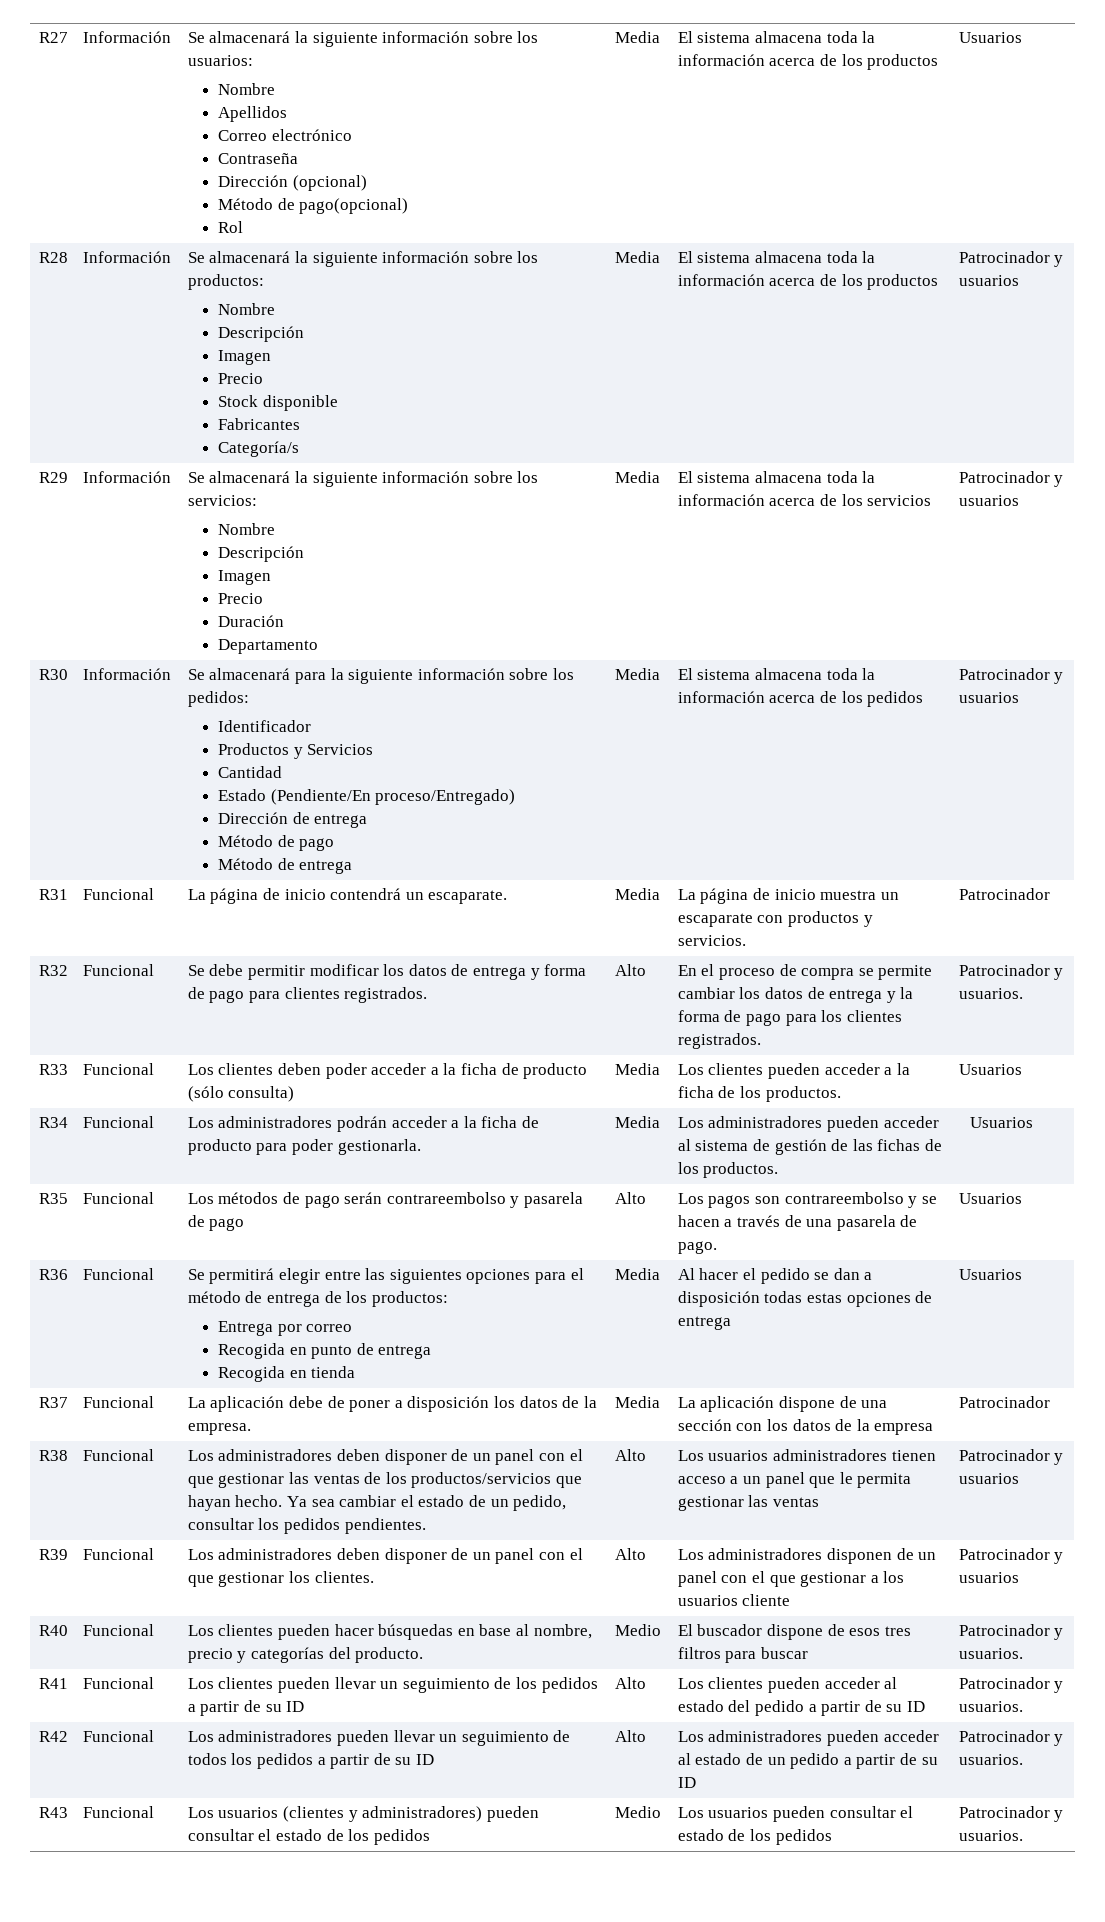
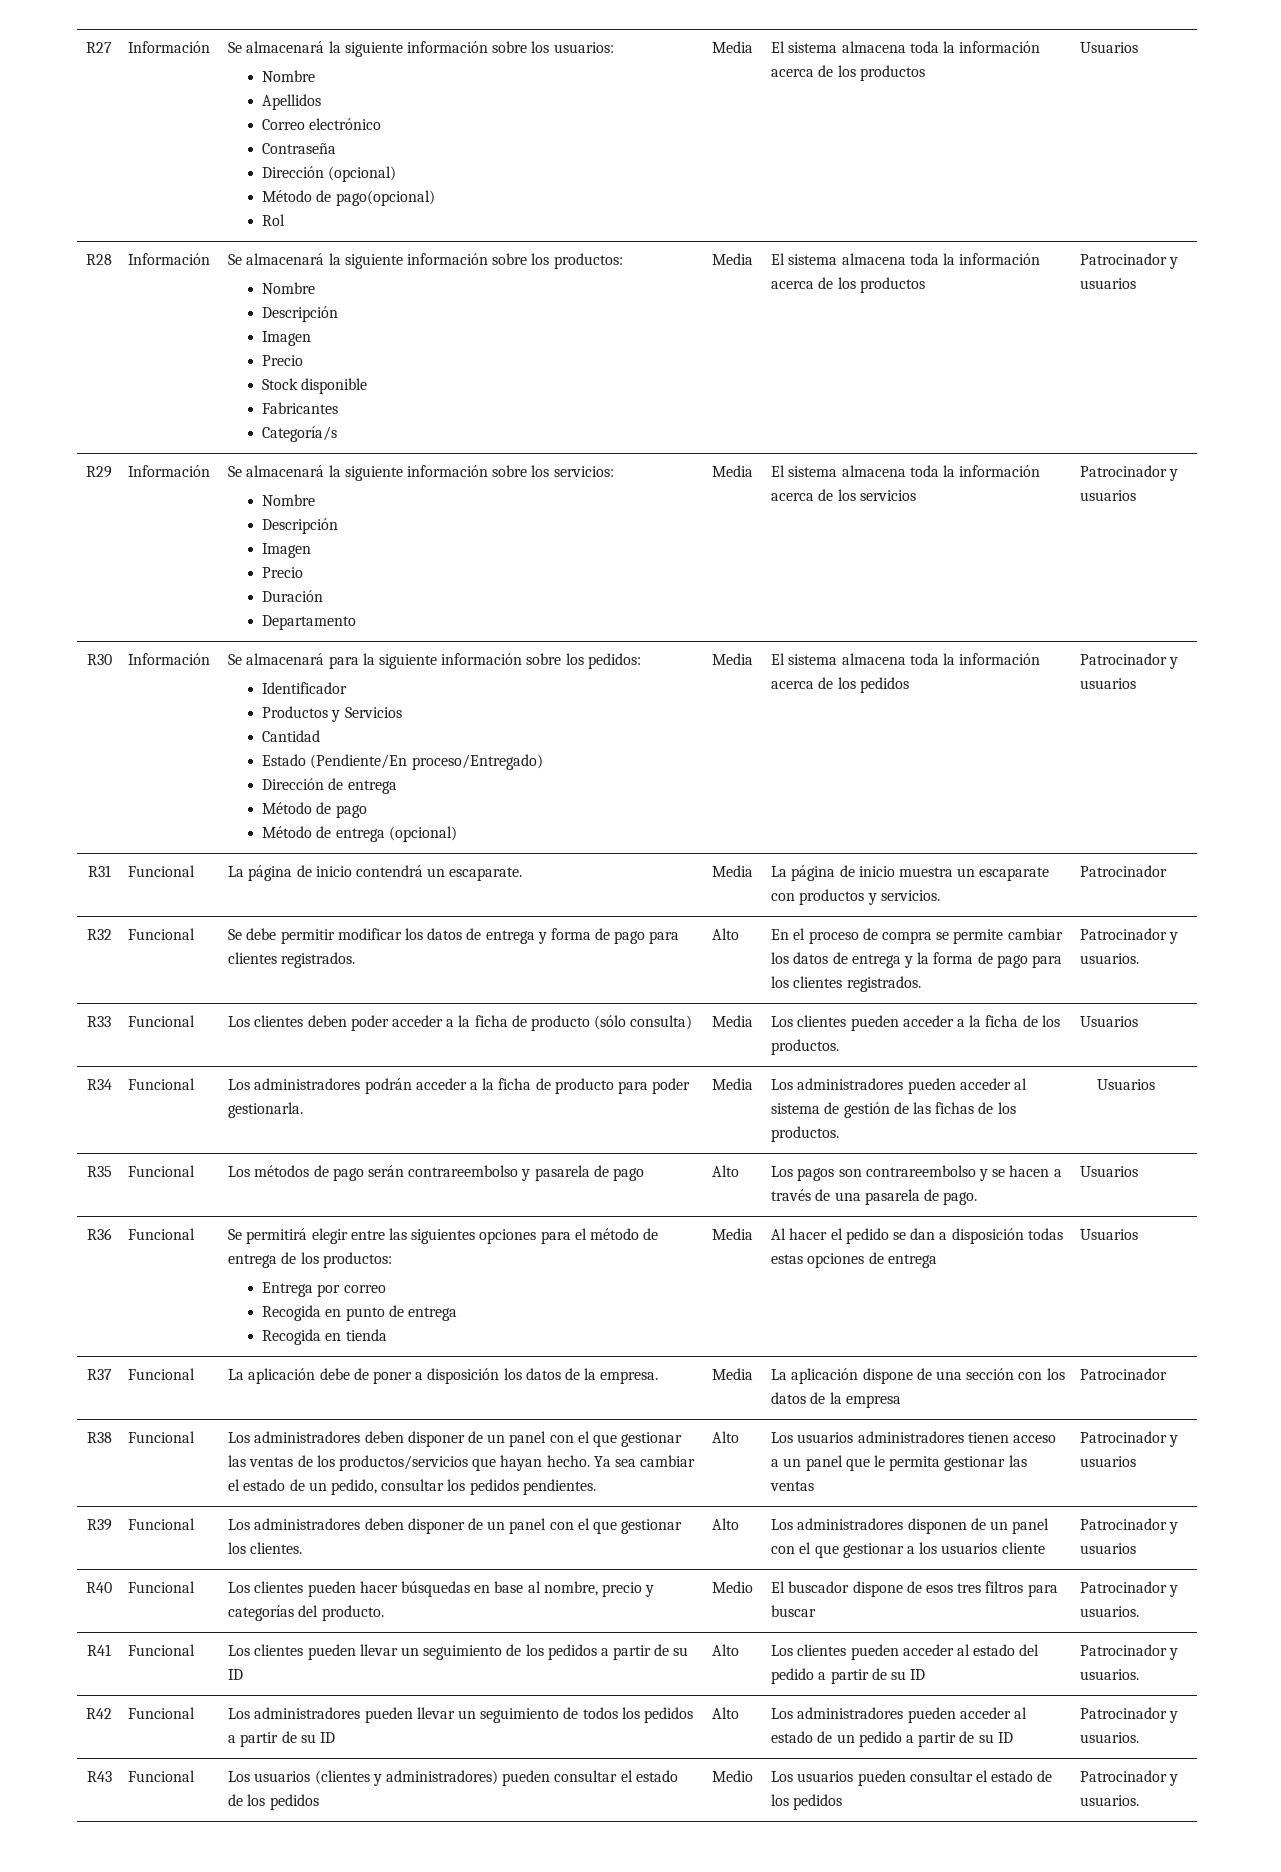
- Método de entrega
+ Método de entrega (opcional)

